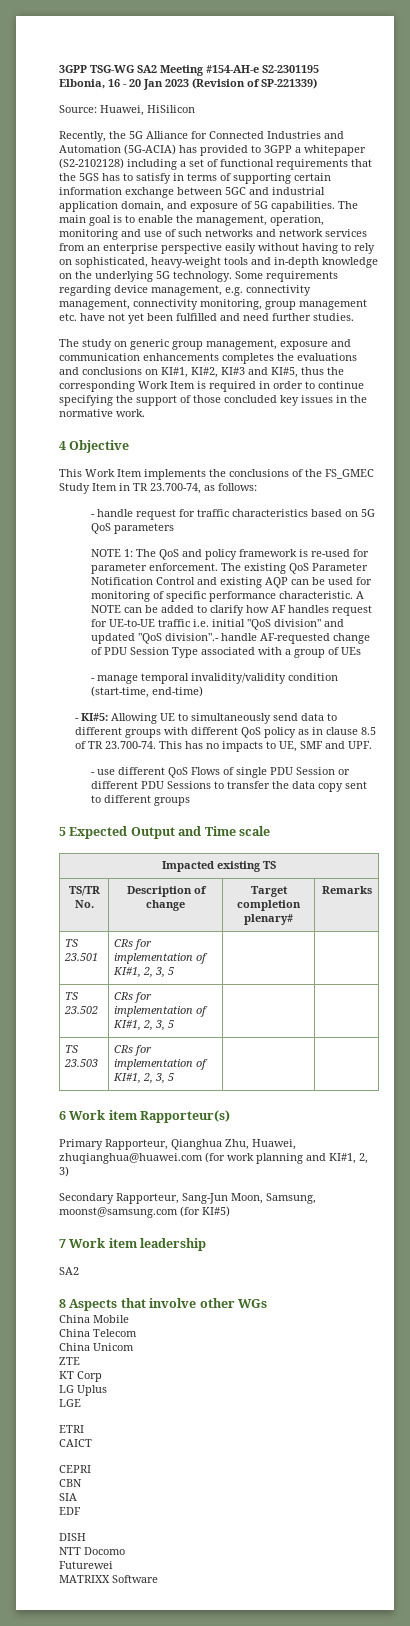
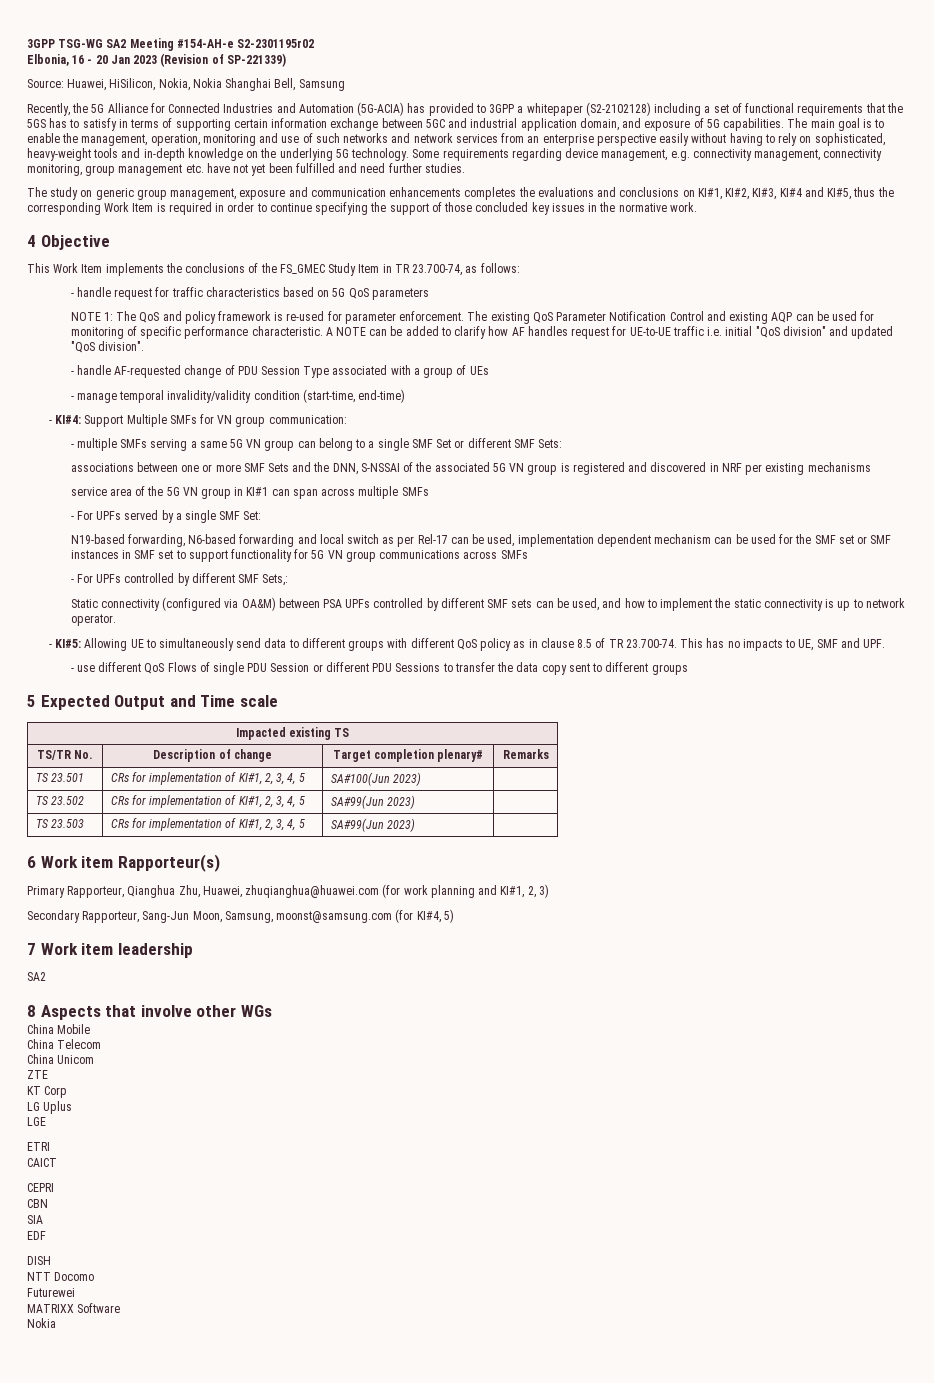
- 3GPP TSG-WG SA2 Meeting #154-AH-e S2-2301195
+ 3GPP TSG-WG SA2 Meeting #154-AH-e S2-2301195r02
- Source: Huawei, HiSilicon
+ Source: Huawei, HiSilicon, Nokia, Nokia Shanghai Bell, Samsung
- The study on generic group management, exposure and communication enhancements completes the evaluations and conclusions on KI#1, KI#2, KI#3 and KI#5, thus the corresponding Work Item is required in order to continue specifying the support of those concluded key issues in the normative work.
+ The study on generic group management, exposure and communication enhancements completes the evaluations and conclusions on KI#1, KI#2, KI#3, KI#4 and KI#5, thus the corresponding Work Item is required in order to continue specifying the support of those concluded key issues in the normative work.
- A NOTE can be added to clarify how AF handles request for UE-to-UE traffic i.e. initial "QoS division" and updated "QoS division".- handle AF-requested change of PDU Session Type associated with a group of UEs
+ A NOTE can be added to clarify how AF handles request for UE-to-UE traffic i.e. initial "QoS division" and updated "QoS division".
+ - handle AF-requested change of PDU Session Type associated with a group of UEs
+ - KI#4: Support Multiple SMFs for VN group communication:
+ - multiple SMFs serving a same 5G VN group can belong to a single SMF Set or different SMF Sets:
+ associations between one or more SMF Sets and the DNN, S-NSSAI of the associated 5G VN group is registered and discovered in NRF per existing mechanisms
+ service area of the 5G VN group in KI#1 can span across multiple SMFs
+ - For UPFs served by a single SMF Set:
+ N19-based forwarding, N6-based forwarding and local switch as per Rel-17 can be used, implementation dependent mechanism can be used for the SMF set or SMF instances in SMF set to support functionality for 5G VN group communications across SMFs
+ - For UPFs controlled by different SMF Sets,:
+ Static connectivity (configured via OA&M) between PSA UPFs controlled by different SMF sets can be used, and how to implement the static connectivity is up to network operator.
- TS 23.501 | CRs for implementation of KI#1, 2, 3, 5 | |
+ TS 23.501 | CRs for implementation of KI#1, 2, 3, 4, 5 | SA#100(Jun 2023) |
- TS 23.502 | CRs for implementation of KI#1, 2, 3, 5 | |
+ TS 23.502 | CRs for implementation of KI#1, 2, 3, 4, 5 | SA#99(Jun 2023) |
- TS 23.503 | CRs for implementation of KI#1, 2, 3, 5 | |
+ TS 23.503 | CRs for implementation of KI#1, 2, 3, 4, 5 | SA#99(Jun 2023) |
- Secondary Rapporteur, Sang-Jun Moon, Samsung, moonst@samsung.com (for KI#5)
+ Secondary Rapporteur, Sang-Jun Moon, Samsung, moonst@samsung.com (for KI#4, 5)
  MATRIXX Software
+ Nokia

